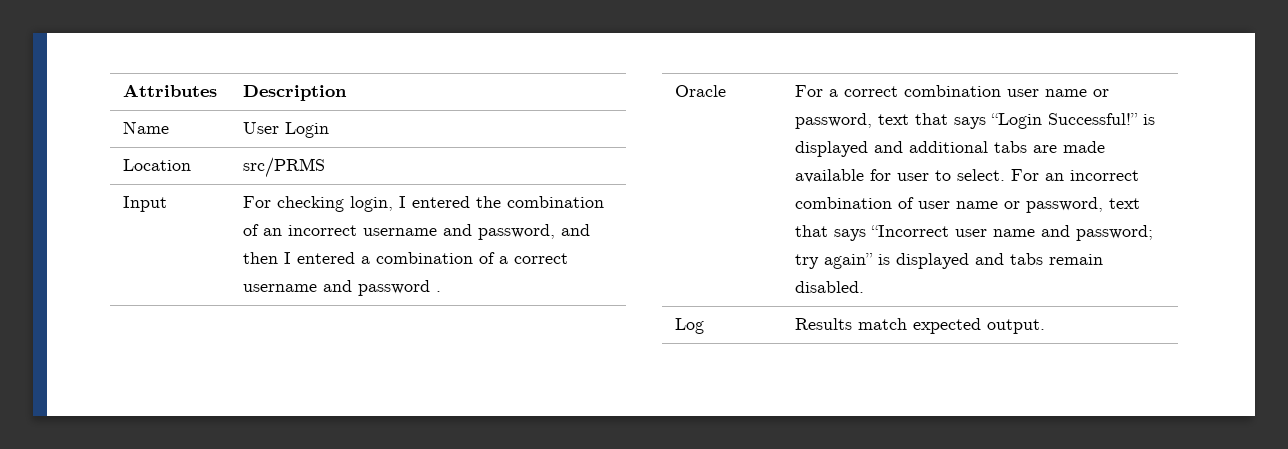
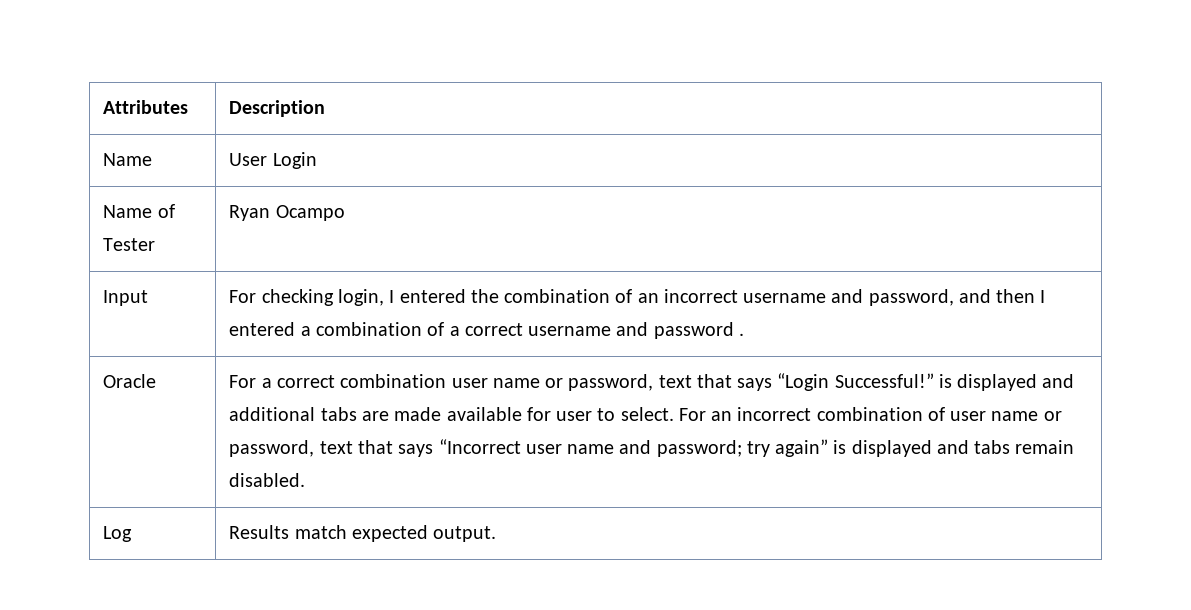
- Location | src/PRMS
+ Name of Tester | Ryan Ocampo

